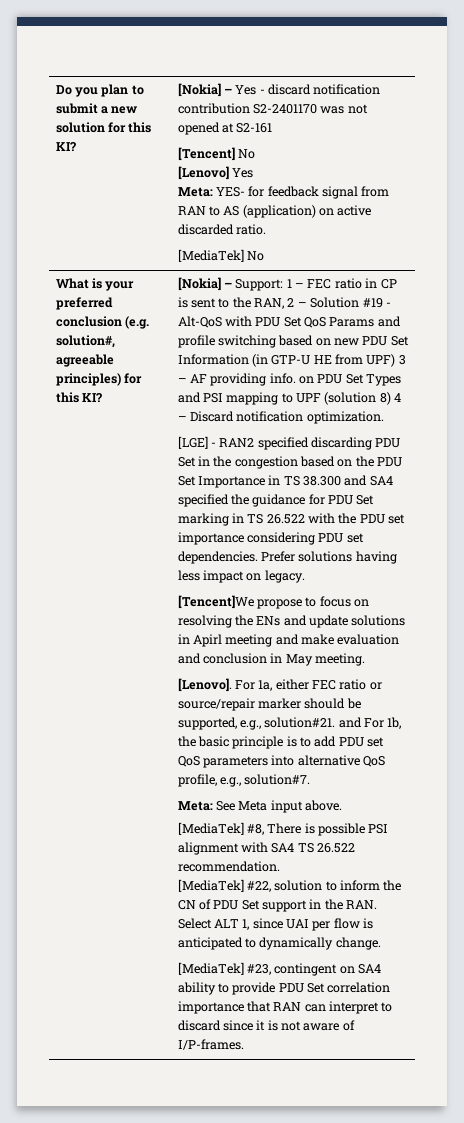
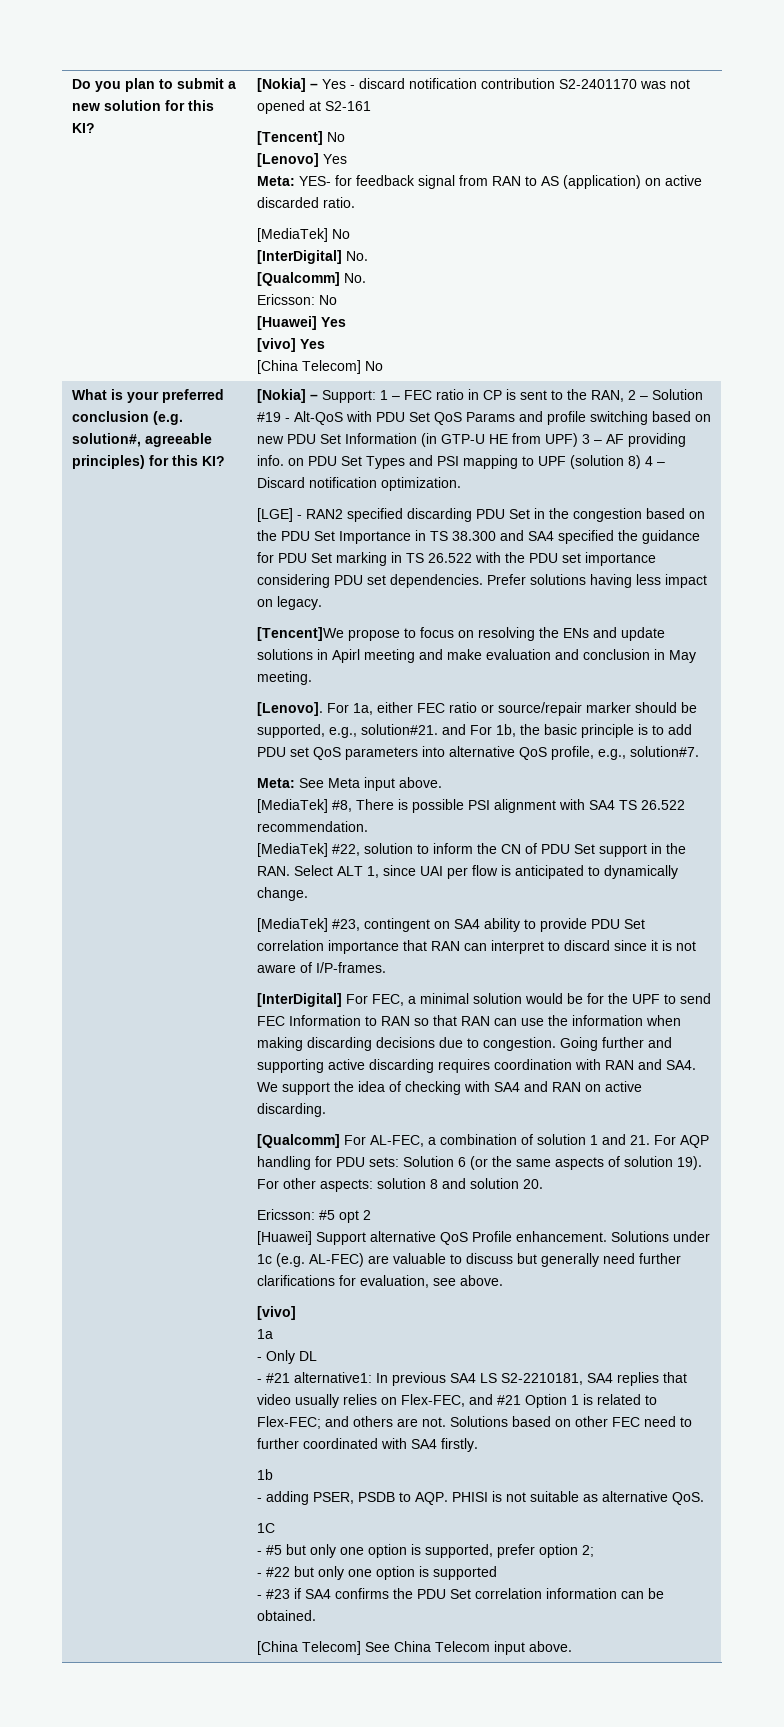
+ [InterDigital] No.
+ [Qualcomm] No.
+ Ericsson: No
+ [Huawei] Yes
+ [vivo] Yes
+ [China Telecom] No
+ [InterDigital] For FEC, a minimal solution would be for the UPF to send FEC Information to RAN so that RAN can use the information when making discarding decisions due to congestion. Going further and supporting active discarding requires coordination with RAN and SA4. We support the idea of checking with SA4 and RAN on active discarding.
+ [Qualcomm] For AL-FEC, a combination of solution 1 and 21. For AQP handling for PDU sets: Solution 6 (or the same aspects of solution 19). For other aspects: solution 8 and solution 20.
+ Ericsson: #5 opt 2
+ [Huawei] Support alternative QoS Profile enhancement. Solutions under 1c (e.g. AL-FEC) are valuable to discuss but generally need further clarifications for evaluation, see above.
+ [vivo]
+ 1a
+ - Only DL
+ - #21 alternative1: In previous SA4 LS S2-2210181, SA4 replies that video usually relies on Flex-FEC, and #21 Option 1 is related to Flex-FEC; and others are not. Solutions based on other FEC need to further coordinated with SA4 firstly.
+ 1b
+ - adding PSER, PSDB to AQP. PHISI is not suitable as alternative QoS.
+ 1C
+ - #5 but only one option is supported, prefer option 2;
+ - #22 but only one option is supported
+ - #23 if SA4 confirms the PDU Set correlation information can be obtained.
+ [China Telecom] See China Telecom input above.

